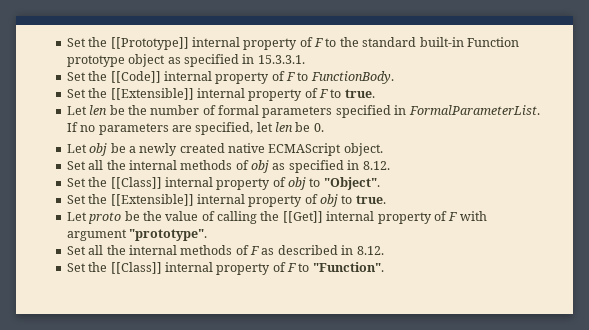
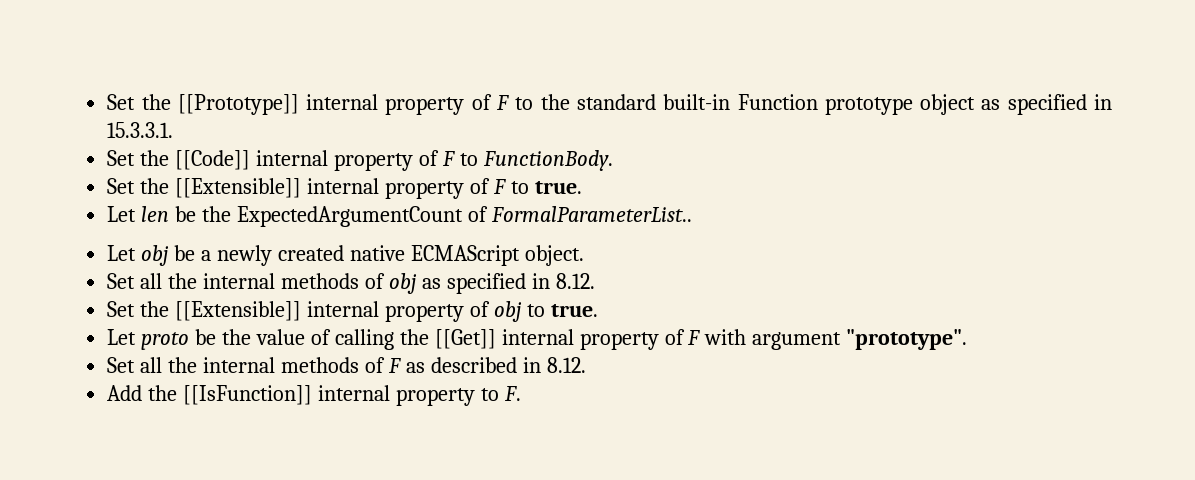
- Let len be the number of formal parameters specified in FormalParameterList. If no parameters are specified, let len be 0.
+ Let len be the ExpectedArgumentCount of FormalParameterList..
- Set the [[Class]] internal property of obj to "Object".
- Set the [[Class]] internal property of F to "Function".
+ Add the [[IsFunction]] internal property to F.

